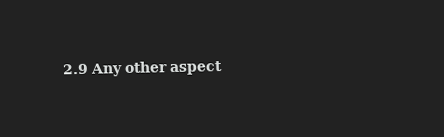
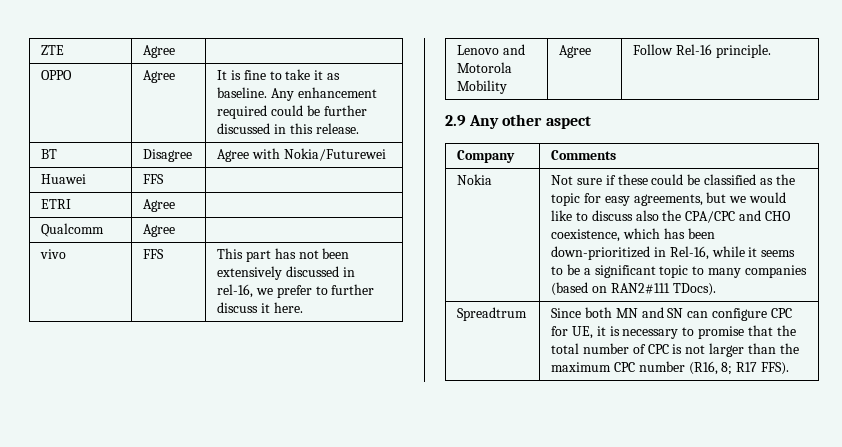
+ ZTE | Agree |
+ OPPO | Agree | It is fine to take it as baseline. Any enhancement required could be further discussed in this release.
+ BT | Disagree | Agree with Nokia/Futurewei
+ Huawei | FFS |
+ ETRI | Agree |
+ Qualcomm | Agree |
+ vivo | FFS | This part has not been extensively discussed in rel-16, we prefer to further discuss it here.
+ Lenovo and Motorola Mobility | Agree | Follow Rel-16 principle.
  2.9 Any other aspect
+ Company | Comments
+ Nokia | Not sure if these could be classified as the topic for easy agreements, but we would like to discuss also the CPA/CPC and CHO coexistence, which has been down-prioritized in Rel-16, while it seems to be a significant topic to many companies (based on RAN2#111 TDocs).
+ Spreadtrum | Since both MN and SN can configure CPC for UE, it is necessary to promise that the total number of CPC is not larger than the maximum CPC number (R16, 8; R17 FFS).

